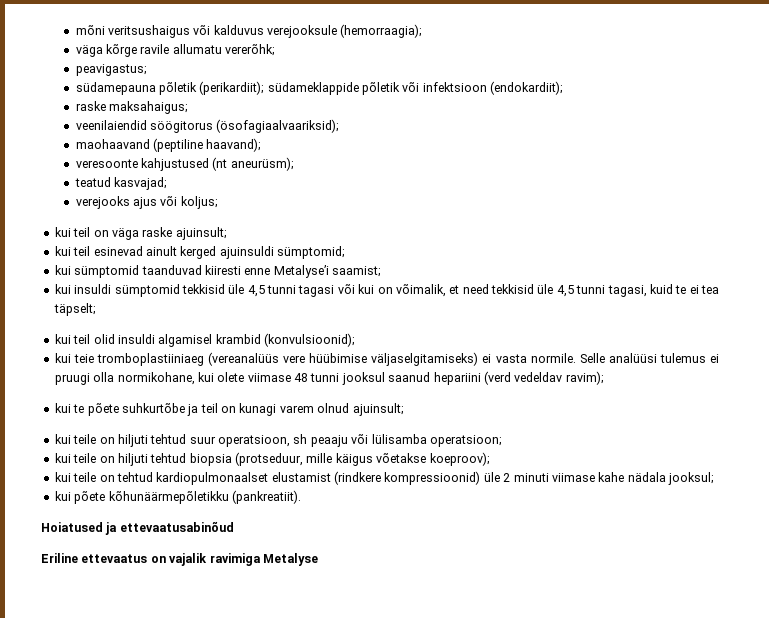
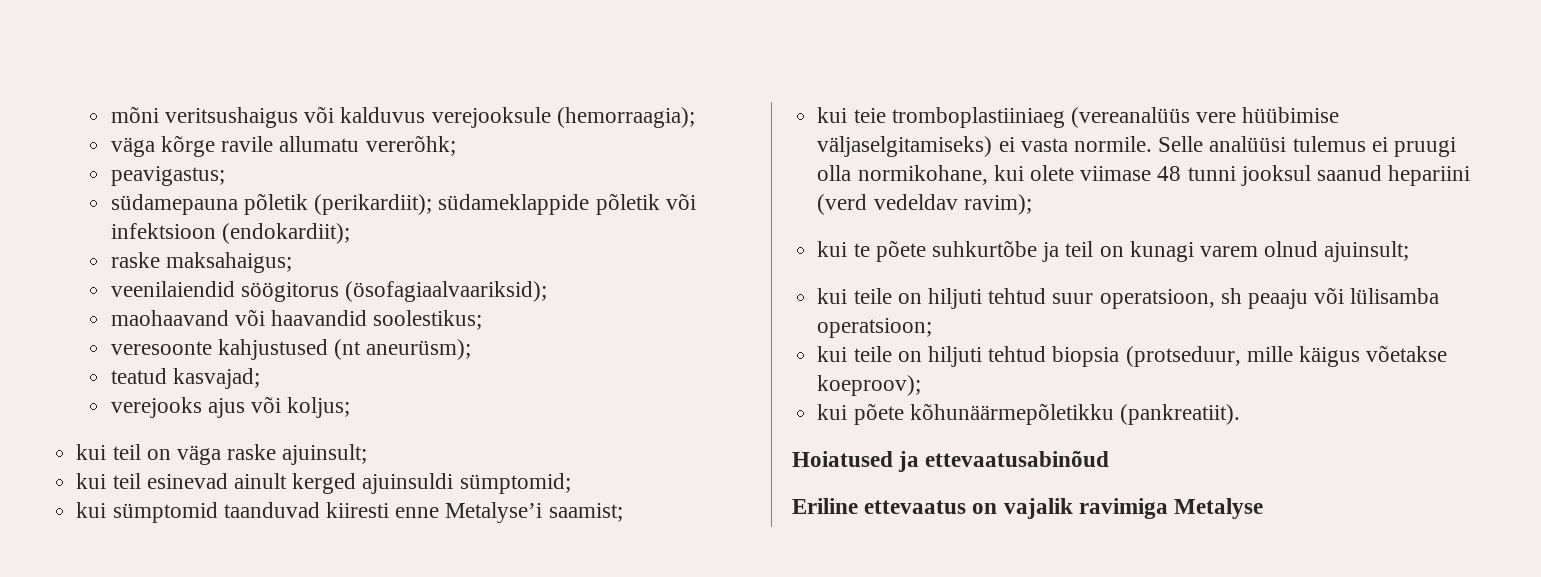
- maohaavand (peptiline haavand);
+ maohaavand või haavandid soolestikus;
- kui insuldi sümptomid tekkisid üle 4,5 tunni tagasi või kui on võimalik, et need tekkisid üle 4,5 tunni tagasi, kuid te ei tea täpselt;
- kui teil olid insuldi algamisel krambid (konvulsioonid);
- kui teile on tehtud kardiopulmonaalset elustamist (rindkere kompressioonid) üle 2 minuti viimase kahe nädala jooksul;

